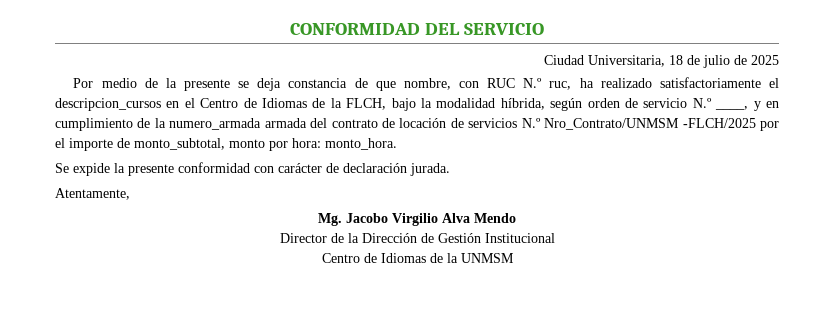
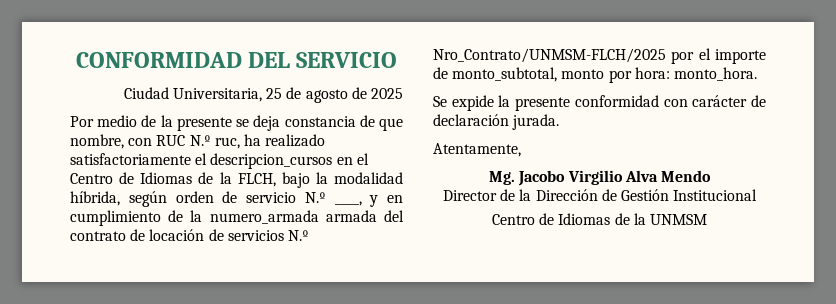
- Ciudad Universitaria, 18 de julio de 2025
+ Ciudad Universitaria, 25 de agosto de 2025
- Por medio de la presente se deja constancia de que nombre, con RUC N.º ruc, ha realizado satisfactoriamente el descripcion_cursos en el Centro de Idiomas de la FLCH, bajo la modalidad híbrida, según orden de servicio N.º ____, y en cumplimiento de la numero_armada armada del contrato de locación de servicios N.º Nro_Contrato/UNMSM -FLCH/2025 por el importe de monto_subtotal, monto por hora:
+ Por medio de la presente se deja constancia de que nombre, con RUC N.º ruc, ha realizado satisfactoriamente el descripcion_cursos en el Centro de Idiomas de la FLCH, bajo la modalidad híbrida, según orden de servicio N.º ____, y en cumplimiento de la numero_armada armada del contrato de locación de servicios N.º Nro_Contrato/UNMSM-FLCH/2025 por el importe de monto_subtotal, monto por hora:

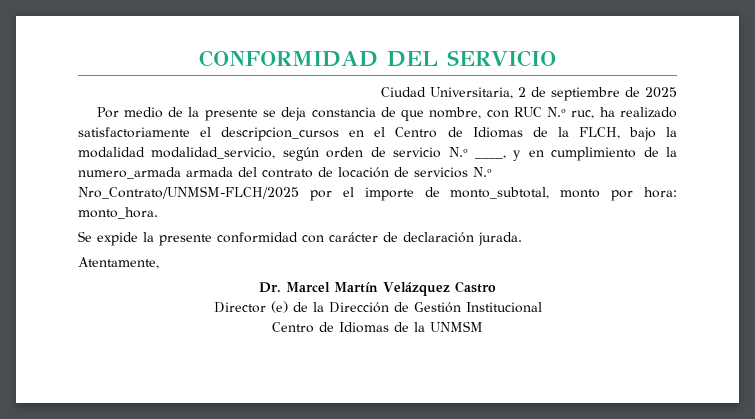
- Ciudad Universitaria, 25 de agosto de 2025
+ Ciudad Universitaria, 2 de septiembre de 2025
- Por medio de la presente se deja constancia de que nombre, con RUC N.º ruc, ha realizado satisfactoriamente el descripcion_cursos en el Centro de Idiomas de la FLCH, bajo la modalidad híbrida, según orden de servicio N.º ____, y en cumplimiento de la numero_armada armada del contrato de locación de servicios N.º Nro_Contrato/UNMSM-FLCH/2025 por el importe de monto_subtotal, monto por hora:
+ Por medio de la presente se deja constancia de que nombre, con RUC N.º ruc, ha realizado satisfactoriamente el descripcion_cursos en el Centro de Idiomas de la FLCH, bajo la modalidad modalidad_servicio, según orden de servicio N.º ____, y en cumplimiento de la numero_armada armada del contrato de locación de servicios N.º Nro_Contrato/UNMSM-FLCH/2025 por el importe de monto_subtotal, monto por hora:
- Mg. Jacobo Virgilio Alva Mendo
+ Dr. Marcel Martín Velázquez Castro
- Director de la Dirección de Gestión Institucional
+ Director (e) de la Dirección de Gestión Institucional

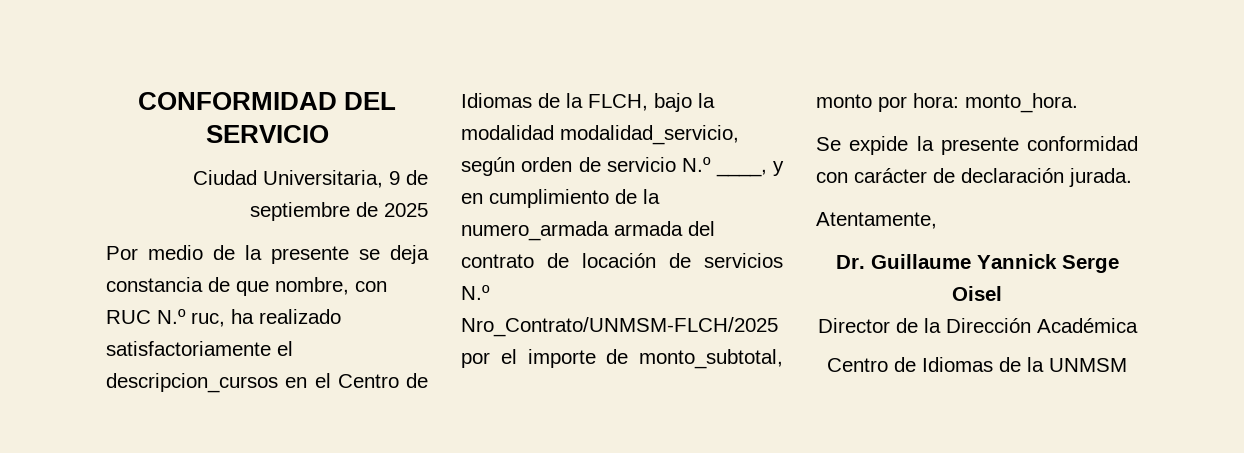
- Ciudad Universitaria, 2 de septiembre de 2025
+ Ciudad Universitaria, 9 de septiembre de 2025
- Dr. Marcel Martín Velázquez Castro
+ Dr. Guillaume Yannick Serge Oisel
- Director (e) de la Dirección de Gestión Institucional
+ Director de la Dirección Académica

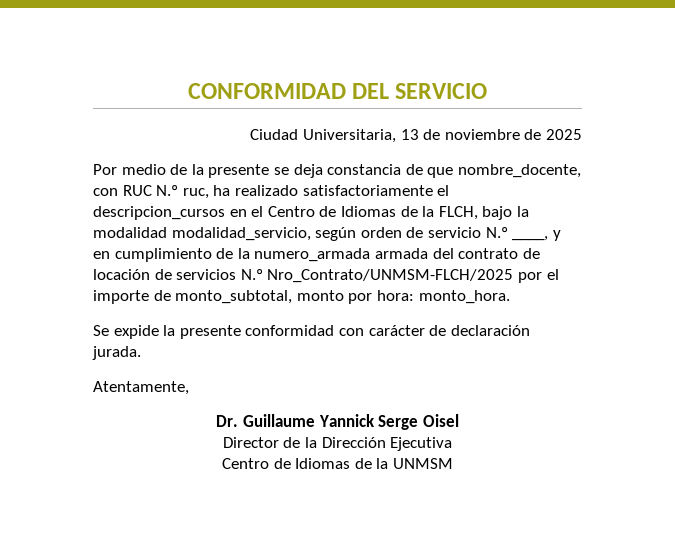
- Ciudad Universitaria, 9 de septiembre de 2025
+ Ciudad Universitaria, 13 de noviembre de 2025
- Por medio de la presente se deja constancia de que nombre, con RUC N.º ruc, ha realizado satisfactoriamente el descripcion_cursos en el Centro de Idiomas de la FLCH, bajo la modalidad modalidad_servicio, según orden de servicio N.º ____, y en cumplimiento de la numero_armada armada del contrato de locación de servicios N.º Nro_Contrato/UNMSM-FLCH/2025 por el importe de monto_subtotal, monto por hora:
+ Por medio de la presente se deja constancia de que nombre_docente, con RUC N.º ruc, ha realizado satisfactoriamente el descripcion_cursos en el Centro de Idiomas de la FLCH, bajo la modalidad modalidad_servicio, según orden de servicio N.º ____, y en cumplimiento de la numero_armada armada del contrato de locación de servicios N.º Nro_Contrato/UNMSM-FLCH/2025 por el importe de monto_subtotal, monto por hora:
- Director de la Dirección Académica
+ Director de la Dirección Ejecutiva

